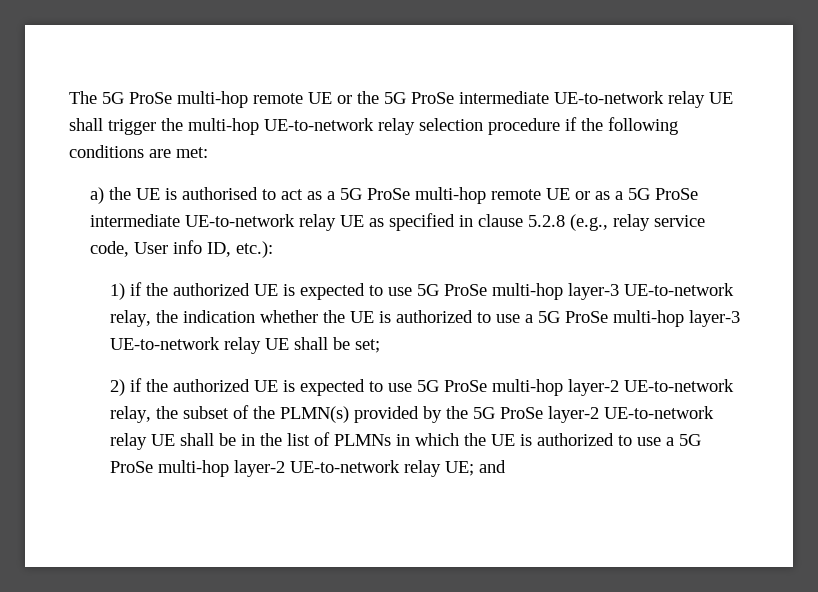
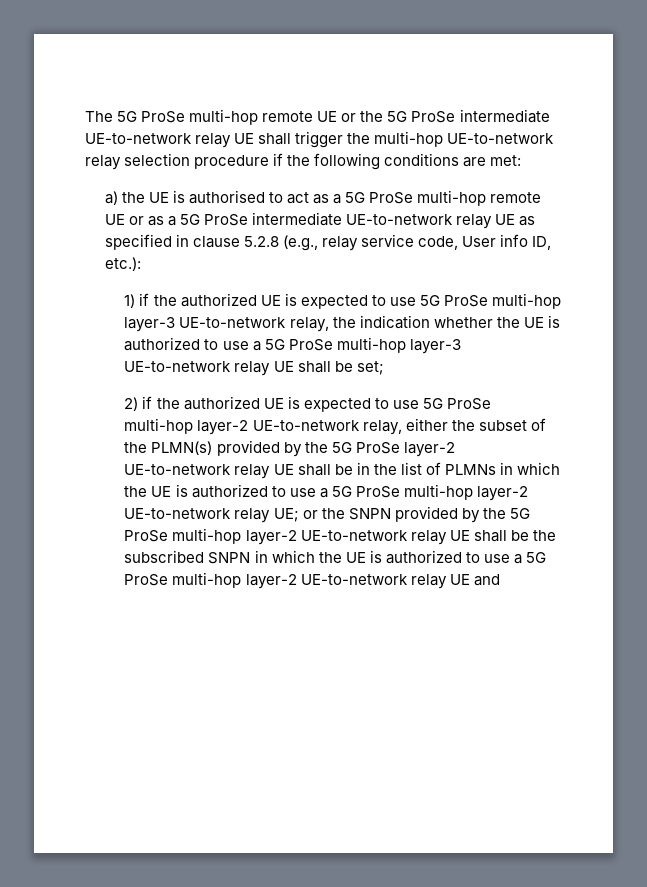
- 2) if the authorized UE is expected to use 5G ProSe multi-hop layer-2 UE-to-network relay, the subset of the PLMN(s) provided by the 5G ProSe layer-2 UE-to-network relay UE shall be in the list of PLMNs in which the UE is authorized to use a 5G ProSe multi-hop layer-2 UE-to-network relay UE; and
+ 2) if the authorized UE is expected to use 5G ProSe multi-hop layer-2 UE-to-network relay, either the subset of the PLMN(s) provided by the 5G ProSe layer-2 UE-to-network relay UE shall be in the list of PLMNs in which the UE is authorized to use a 5G ProSe multi-hop layer-2 UE-to-network relay UE; or the SNPN provided by the 5G ProSe multi-hop layer-2 UE-to-network relay UE shall be the subscribed SNPN in which the UE is authorized to use a 5G ProSe multi-hop layer-2 UE-to-network relay UE and

